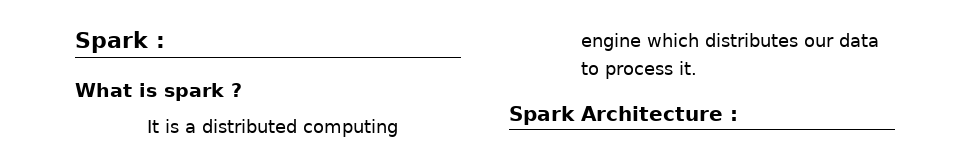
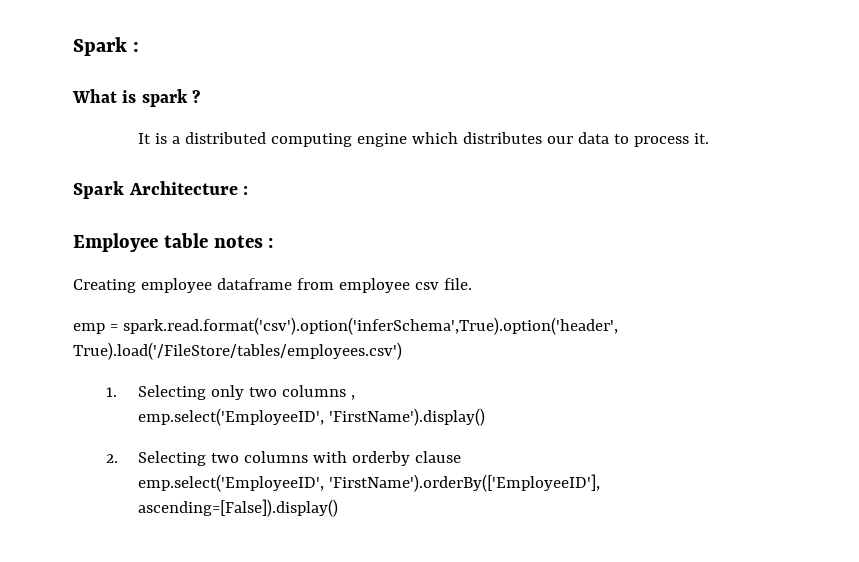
+ Employee table notes :
+ Creating employee dataframe from employee csv file.
+ emp = spark.read.format('csv').option('inferSchema',True).option('header', True).load('/FileStore/tables/employees.csv')
+ 1. Selecting only two columns ,
+ emp.select('EmployeeID', 'FirstName').display()
+ 2. Selecting two columns with orderby clause
+ emp.select('EmployeeID', 'FirstName').orderBy(['EmployeeID'], ascending=[False]).display()

